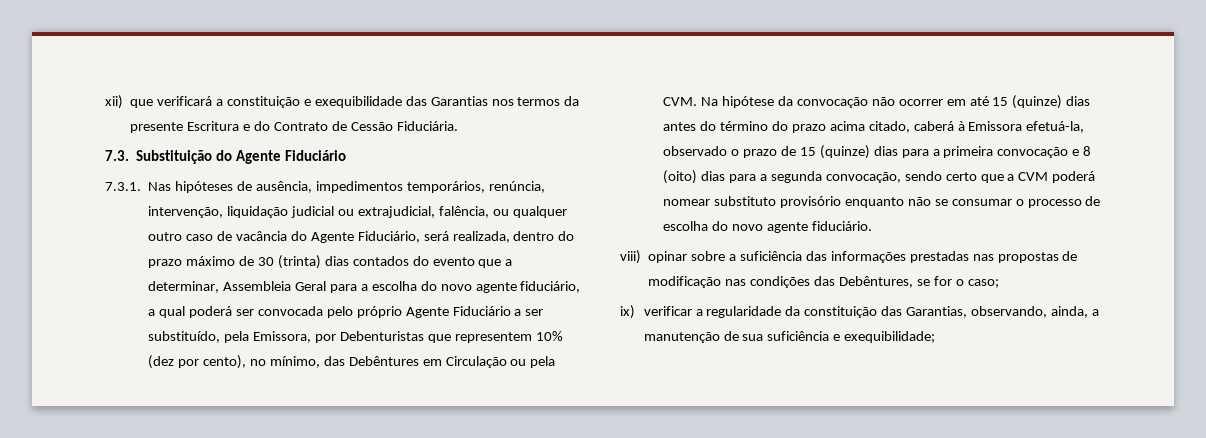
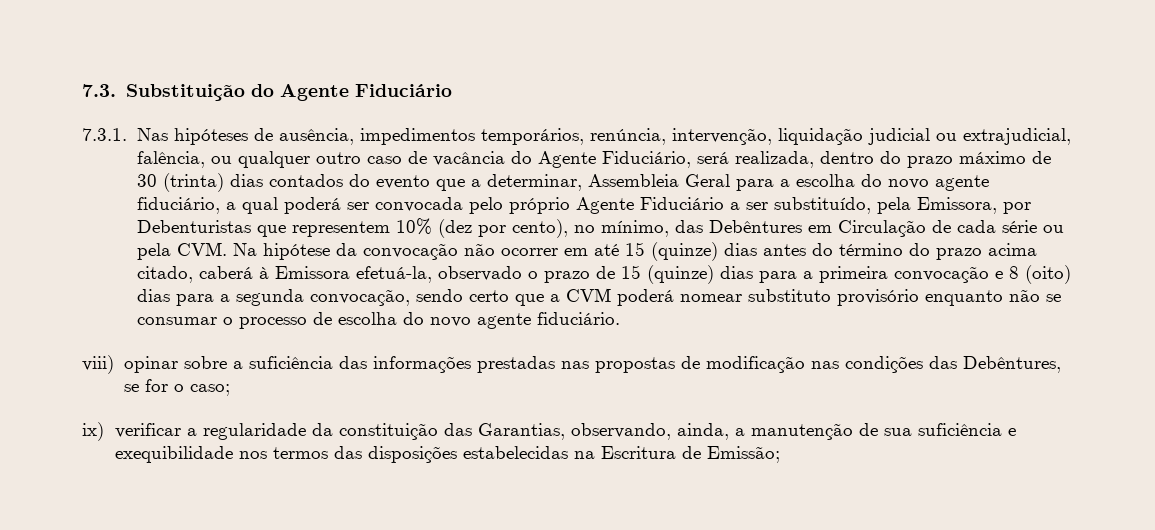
- xii) que verificará a constituição e exequibilidade das Garantias nos termos da presente Escritura e do Contrato de Cessão Fiduciária.
- 7.3.1. Nas hipóteses de ausência, impedimentos temporários, renúncia, intervenção, liquidação judicial ou extrajudicial, falência, ou qualquer outro caso de vacância do Agente Fiduciário, será realizada, dentro do prazo máximo de 30 (trinta) dias contados do evento que a determinar, Assembleia Geral para a escolha do novo agente fiduciário, a qual poderá ser convocada pelo próprio Agente Fiduciário a ser substituído, pela Emissora, por Debenturistas que representem 10% (dez por cento), no mínimo, das Debêntures em Circulação ou pela CVM. Na hipótese da convocação não ocorrer em até 15 (quinze) dias antes do término do prazo acima citado, caberá à Emissora efetuá-la, observado o prazo de 15 (quinze) dias para a primeira convocação e 8 (oito) dias para a segunda convocação, sendo certo que a CVM poderá nomear substituto provisório enquanto não se consumar o processo de escolha do novo agente fiduciário.
+ 7.3.1. Nas hipóteses de ausência, impedimentos temporários, renúncia, intervenção, liquidação judicial ou extrajudicial, falência, ou qualquer outro caso de vacância do Agente Fiduciário, será realizada, dentro do prazo máximo de 30 (trinta) dias contados do evento que a determinar, Assembleia Geral para a escolha do novo agente fiduciário, a qual poderá ser convocada pelo próprio Agente Fiduciário a ser substituído, pela Emissora, por Debenturistas que representem 10% (dez por cento), no mínimo, das Debêntures em Circulação de cada série ou pela CVM. Na hipótese da convocação não ocorrer em até 15 (quinze) dias antes do término do prazo acima citado, caberá à Emissora efetuá-la, observado o prazo de 15 (quinze) dias para a primeira convocação e 8 (oito) dias para a segunda convocação, sendo certo que a CVM poderá nomear substituto provisório enquanto não se consumar o processo de escolha do novo agente fiduciário.
- ix) verificar a regularidade da constituição das Garantias, observando, ainda, a manutenção de sua suficiência e exequibilidade;
+ ix) verificar a regularidade da constituição das Garantias, observando, ainda, a manutenção de sua suficiência e exequibilidade nos termos das disposições estabelecidas na Escritura de Emissão;

